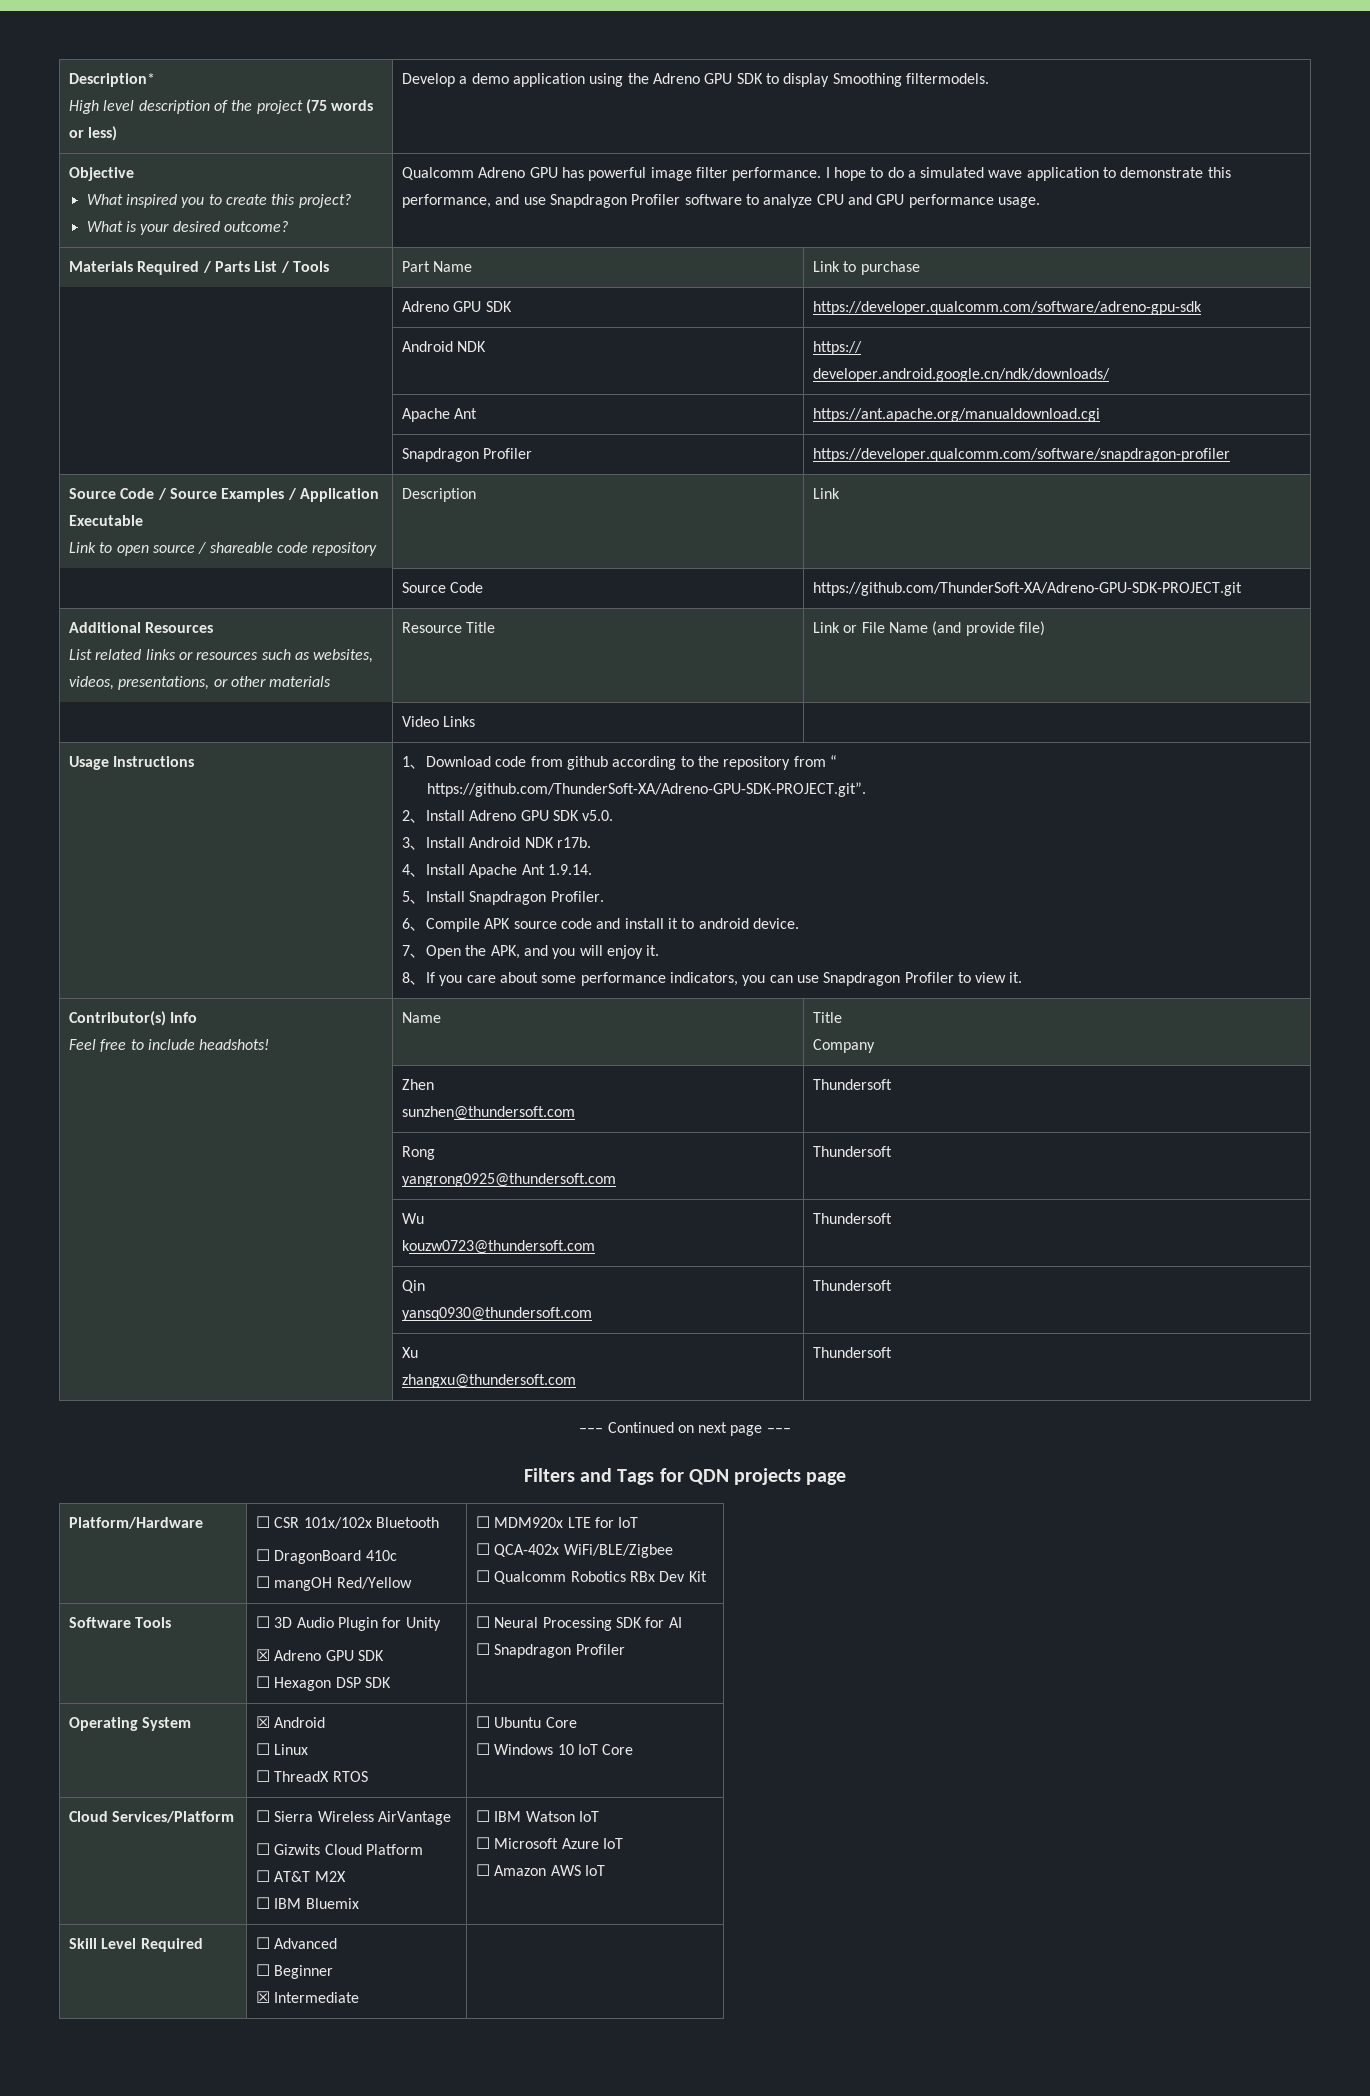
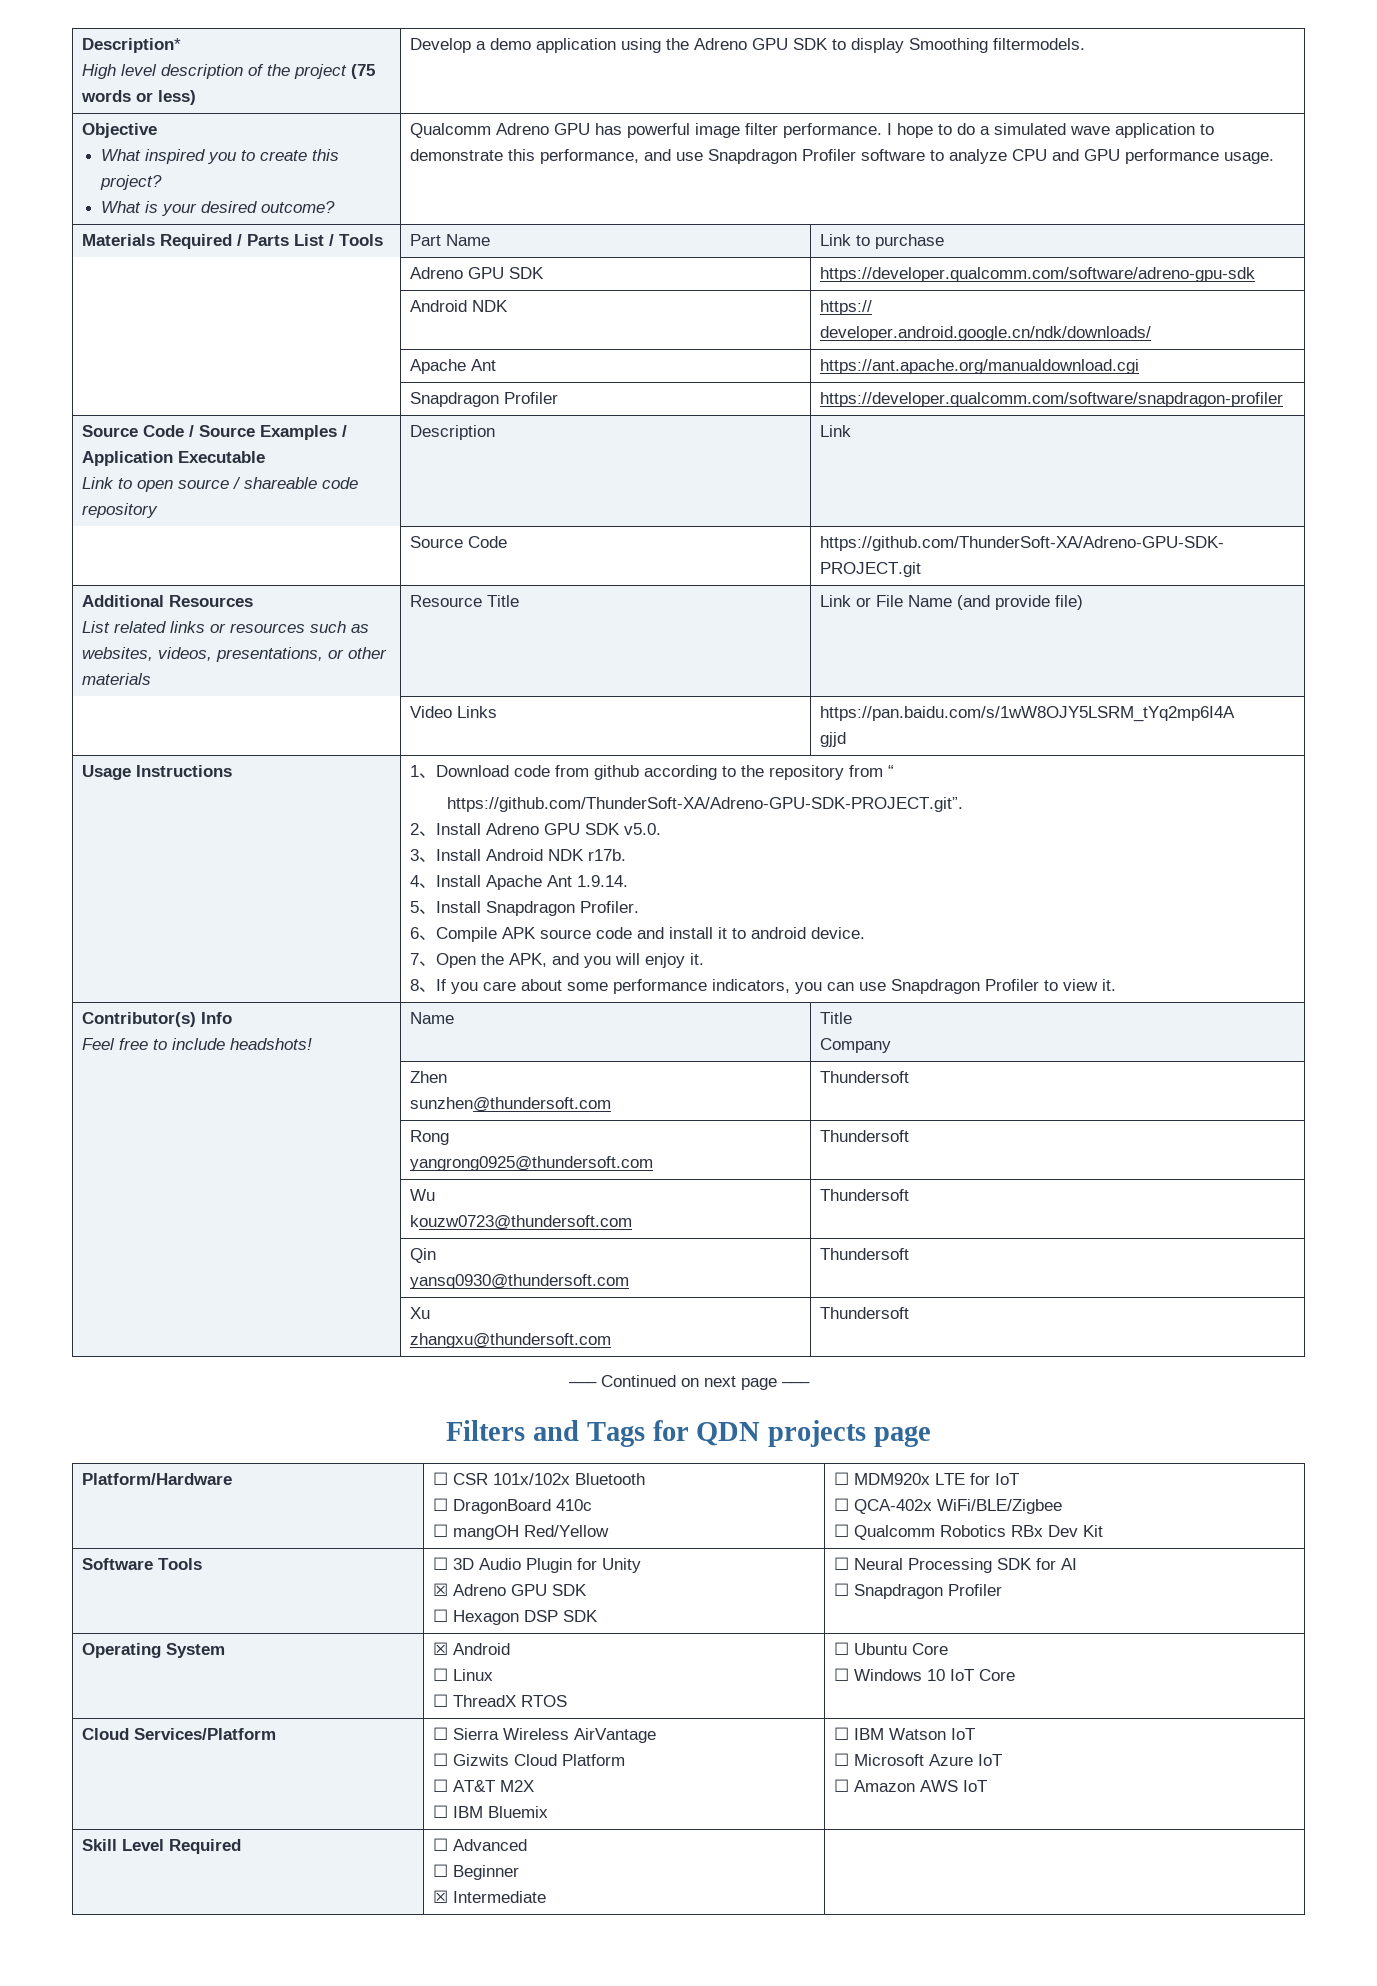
- | Video Links |
+ | Video Links | https://pan.baidu.com/s/1wW8OJY5LSRM_tYq2mp6I4A
+ gjjd

